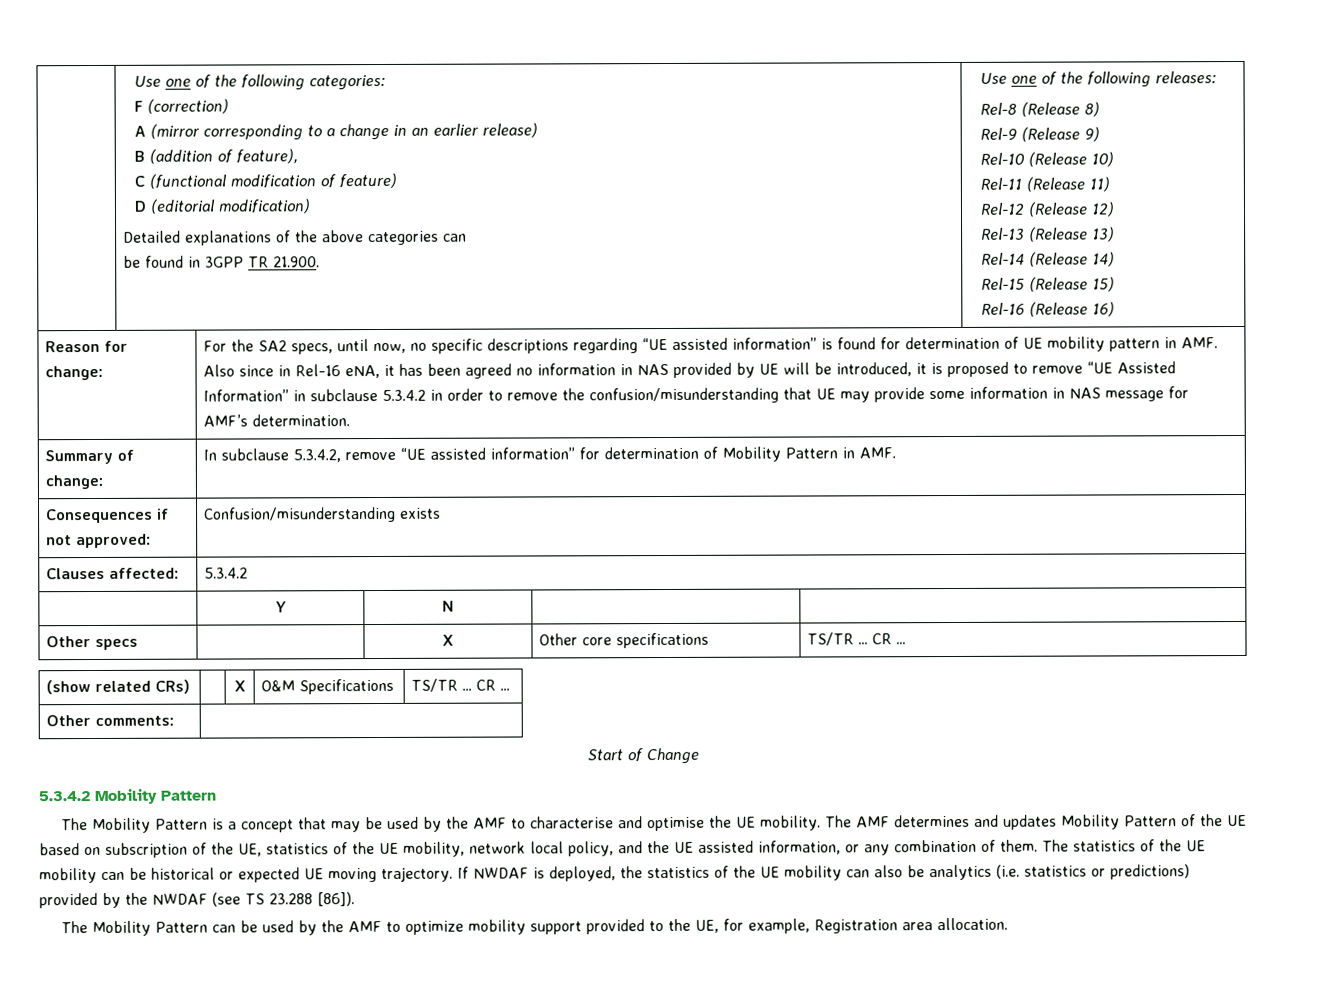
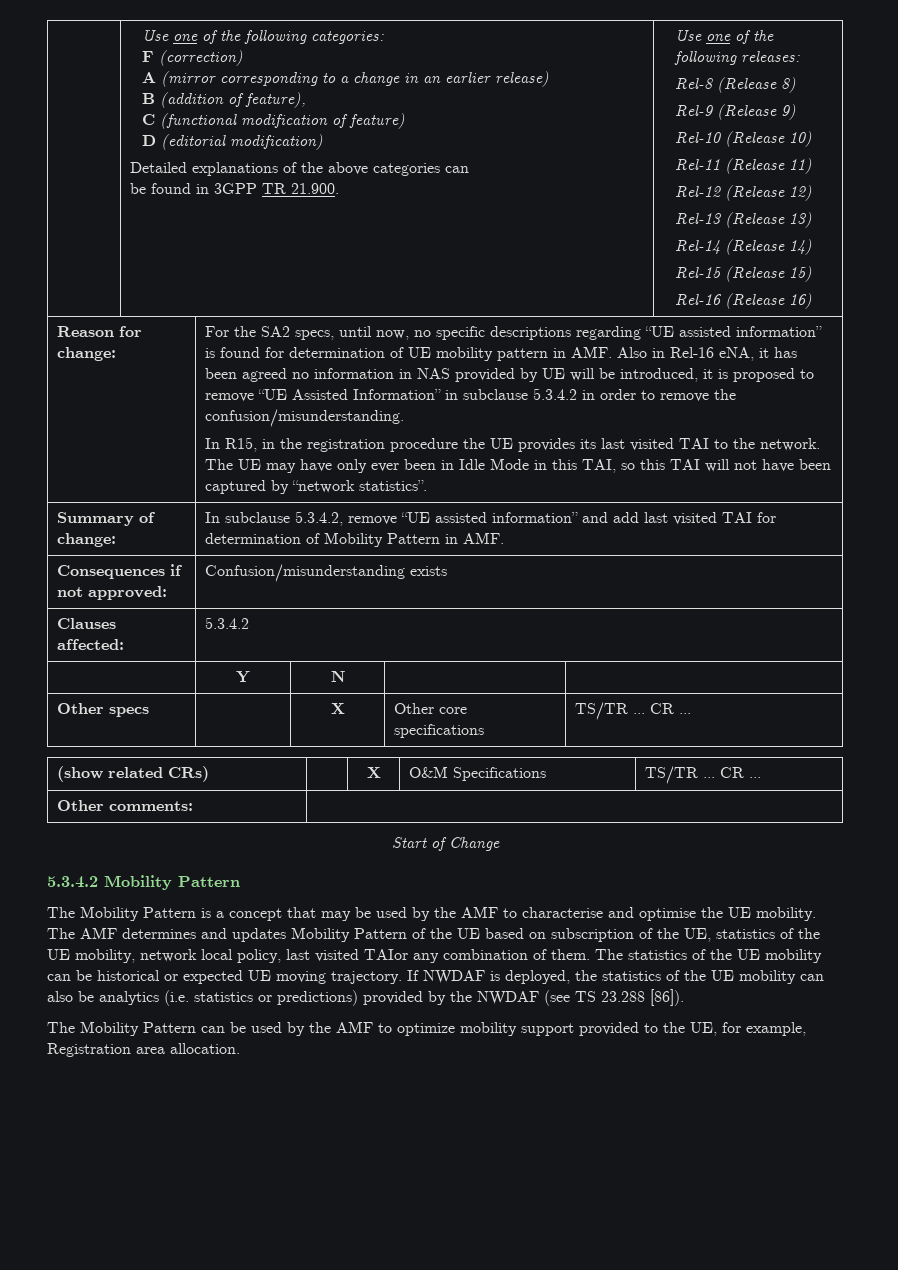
- For the SA2 specs, until now, no specific descriptions regarding “UE assisted information” is found for determination of UE mobility pattern in AMF. Also since in Rel-16 eNA, it has been agreed no information in NAS provided by UE will be introduced, it is proposed to remove “UE Assisted Information” in subclause 5.3.4.2 in order to remove the confusion/misunderstanding that UE may provide some information in NAS message for AMF’s determination.
+ For the SA2 specs, until now, no specific descriptions regarding “UE assisted information” is found for determination of UE mobility pattern in AMF. Also in Rel-16 eNA, it has been agreed no information in NAS provided by UE will be introduced, it is proposed to remove “UE Assisted Information” in subclause 5.3.4.2 in order to remove the confusion/misunderstanding.
+ In R15, in the registration procedure the UE provides its last visited TAI to the network. The UE may have only ever been in Idle Mode in this TAI, so this TAI will not have been captured by “network statistics”.
- Summary of change: | In subclause 5.3.4.2, remove “UE assisted information” for determination of Mobility Pattern in AMF.
+ Summary of change: | In subclause 5.3.4.2, remove “UE assisted information” and add last visited TAI for determination of Mobility Pattern in AMF.
- The AMF determines and updates Mobility Pattern of the UE based on subscription of the UE, statistics of the UE mobility, network local policy, and the UE assisted information, or any combination of them.
+ The AMF determines and updates Mobility Pattern of the UE based on subscription of the UE, statistics of the UE mobility, network local policy, last visited TAIor any combination of them.

